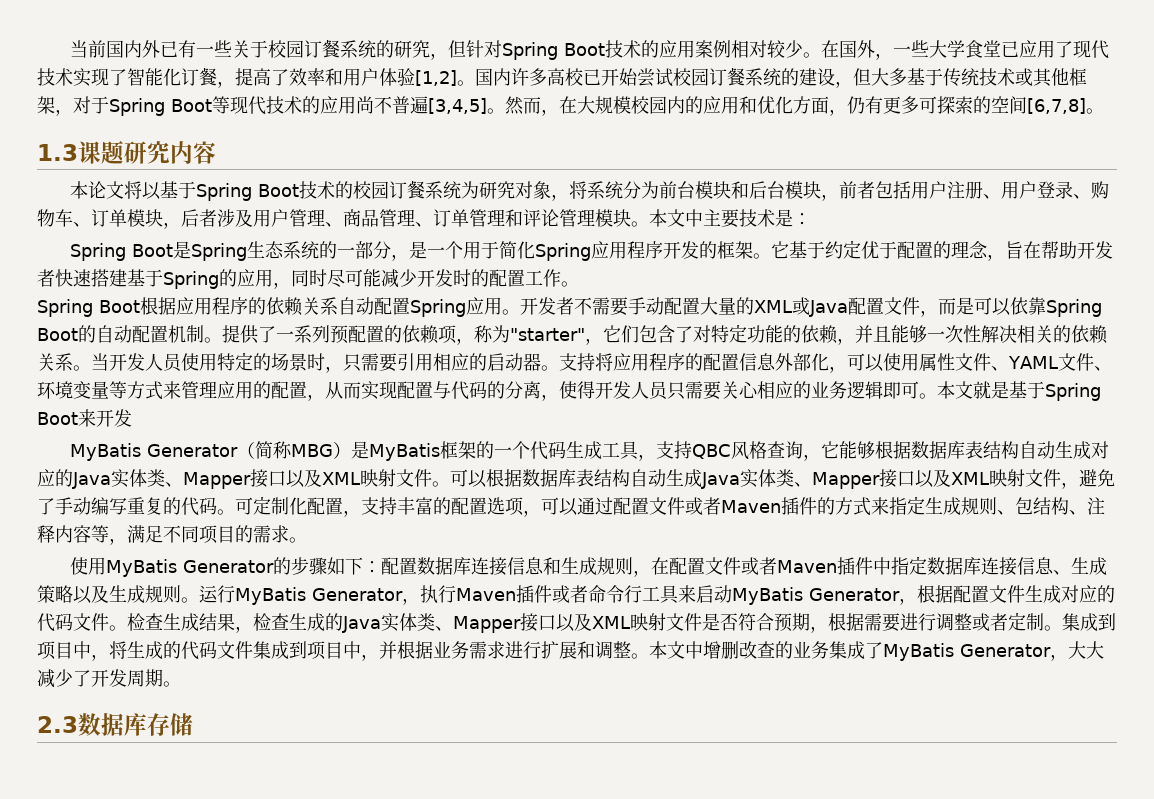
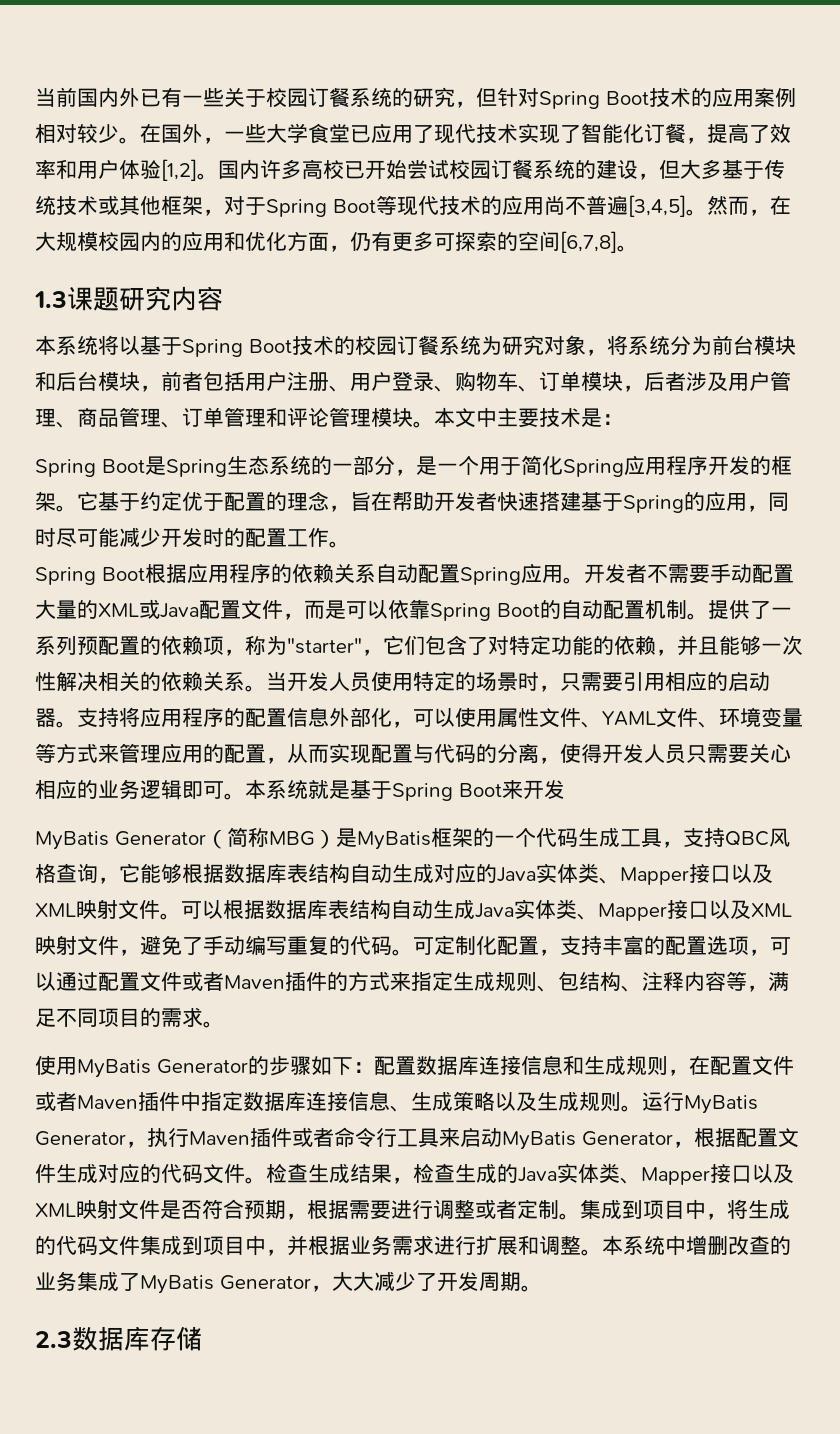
- 本论文将以基于Spring Boot技术的校园订餐系统为研究对象，将系统分为前台模块和后台模块，前者包括用户注册、用户登录、购物车、订单模块，后者涉及用户管理、商品管理、订单管理和评论管理模块。
+ 本系统将以基于Spring Boot技术的校园订餐系统为研究对象，将系统分为前台模块和后台模块，前者包括用户注册、用户登录、购物车、订单模块，后者涉及用户管理、商品管理、订单管理和评论管理模块。
- 本文就是基于Spring Boot来开发
+ 本系统就是基于Spring Boot来开发
- 本文中增删改查的业务集成了MyBatis Generator，大大减少了开发周期。
+ 本系统中增删改查的业务集成了MyBatis Generator，大大减少了开发周期。

